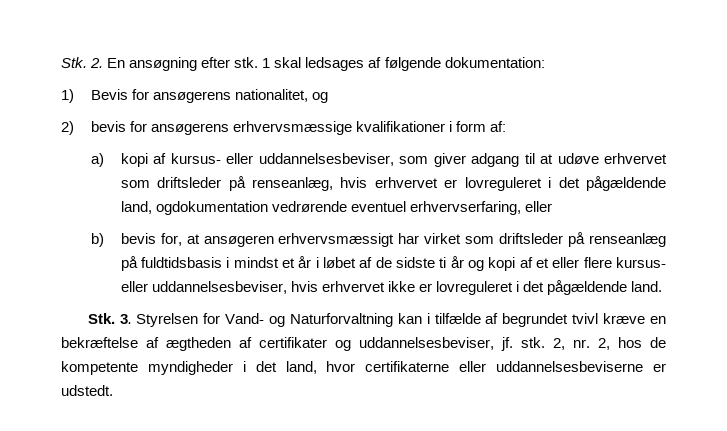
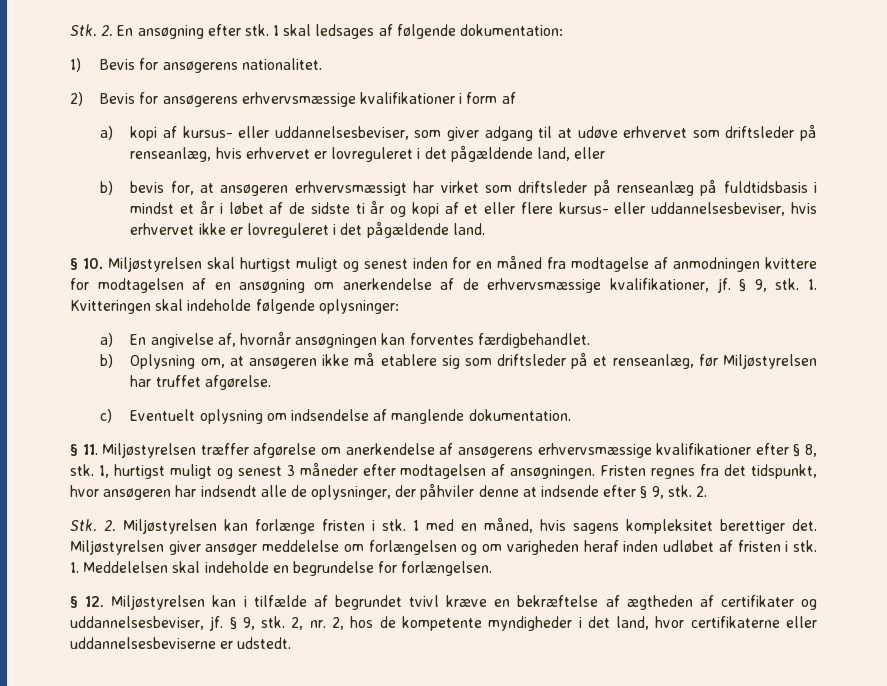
- 1) Bevis for ansøgerens nationalitet, og
+ 1) Bevis for ansøgerens nationalitet.
- 2) bevis for ansøgerens erhvervsmæssige kvalifikationer i form af:
+ 2) Bevis for ansøgerens erhvervsmæssige kvalifikationer i form af
- a) kopi af kursus- eller uddannelsesbeviser, som giver adgang til at udøve erhvervet som driftsleder på renseanlæg, hvis erhvervet er lovreguleret i det pågældende land, ogdokumentation vedrørende eventuel erhvervserfaring, eller
+ a) kopi af kursus- eller uddannelsesbeviser, som giver adgang til at udøve erhvervet som driftsleder på renseanlæg, hvis erhvervet er lovreguleret i det pågældende land, eller
- Stk. 3. Styrelsen for Vand- og Naturforvaltning kan i tilfælde af begrundet tvivl kræve en bekræftelse af ægtheden af certifikater og uddannelsesbeviser, jf. stk.
+ § 10. Miljøstyrelsen skal hurtigst muligt og senest inden for en måned fra modtagelse af anmodningen kvittere for modtagelsen af en ansøgning om anerkendelse af de erhvervsmæssige kvalifikationer, jf. § 9, stk. 1. Kvitteringen skal indeholde følgende oplysninger:
+ a) En angivelse af, hvornår ansøgningen kan forventes færdigbehandlet.
+ b) Oplysning om, at ansøgeren ikke må etablere sig som driftsleder på et renseanlæg, før Miljøstyrelsen har truffet afgørelse.
+ c) Eventuelt oplysning om indsendelse af manglende dokumentation.
+ § 11. Miljøstyrelsen træffer afgørelse om anerkendelse af ansøgerens erhvervsmæssige kvalifikationer efter § 8, stk. 1, hurtigst muligt og senest 3 måneder efter modtagelsen af ansøgningen. Fristen regnes fra det tidspunkt, hvor ansøgeren har indsendt alle de oplysninger, der påhviler denne at indsende efter § 9, stk. 2.
+ Stk. 2. Miljøstyrelsen kan forlænge fristen i stk. 1 med en måned, hvis sagens kompleksitet berettiger det. Miljøstyrelsen giver ansøger meddelelse om forlængelsen og om varigheden heraf inden udløbet af fristen i stk. 1. Meddelelsen skal indeholde en begrundelse for forlængelsen.
+ § 12. Miljøstyrelsen kan i tilfælde af begrundet tvivl kræve en bekræftelse af ægtheden af certifikater og uddannelsesbeviser, jf. § 9, stk.

